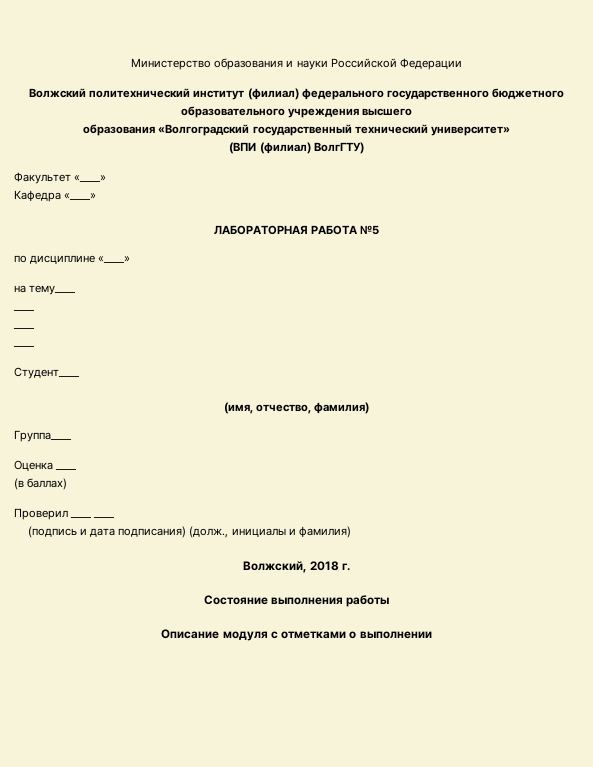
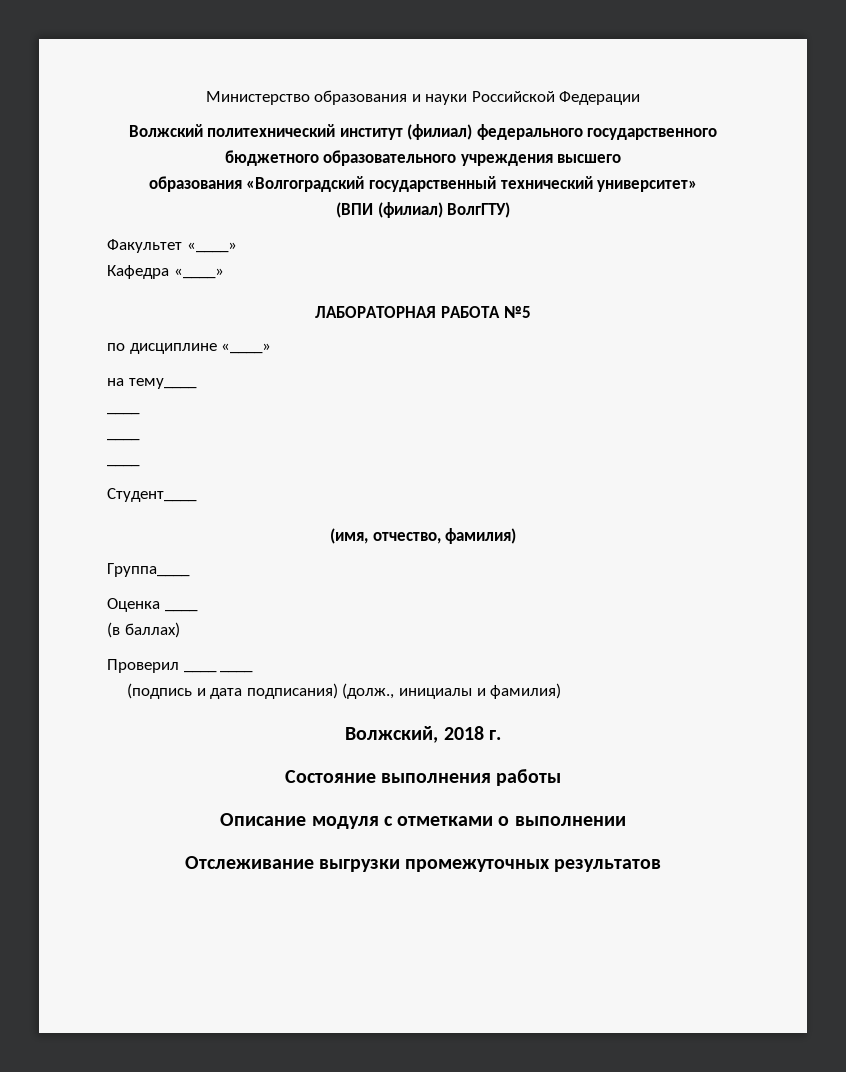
+ Отслеживание выгрузки промежуточных результатов

